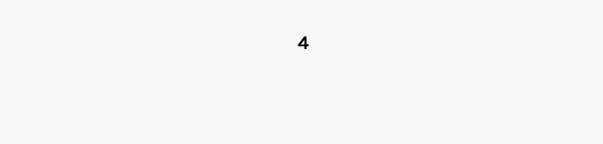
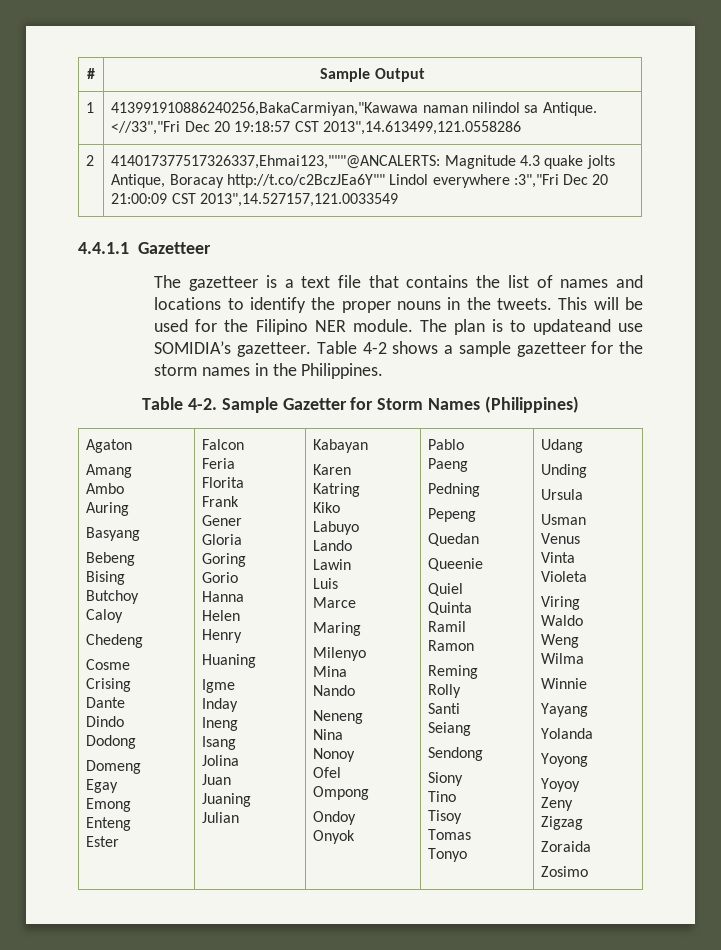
- 4
+ # | Sample Output
+ 1 | 413991910886240256,BakaCarmiyan,"Kawawa naman nilindol sa Antique. <//33","Fri Dec 20 19:18:57 CST 2013",14.613499,121.0558286
+ 2 | 414017377517326337,Ehmai123,"""@ANCALERTS: Magnitude 4.3 quake jolts Antique, Boracay http://t.co/c2BczJEa6Y"" Lindol everywhere :3","Fri Dec 20 21:00:09 CST 2013",14.527157,121.0033549
+ 4.4.1.1 Gazetteer
+ The gazetteer is a text file that contains the list of names and locations to identify the proper nouns in the tweets. This will be used for the Filipino NER module. The plan is to updateand use SOMIDIA’s gazetteer. Table 4-2 shows a sample gazetteer for the storm names in the Philippines.
+ Table 4-2. Sample Gazetter for Storm Names (Philippines)
+ Agaton
+ Amang
+ Ambo
+ Auring
+ Basyang
+ Bebeng
+ Bising
+ Butchoy
+ Caloy
+ Chedeng
+ Cosme
+ Crising
+ Dante
+ Dindo
+ Dodong
+ Domeng
+ Egay
+ Emong
+ Enteng
+ Ester | Falcon
+ Feria
+ Florita
+ Frank
+ Gener
+ Gloria
+ Goring
+ Gorio
+ Hanna
+ Helen
+ Henry
+ Huaning
+ Igme
+ Inday
+ Ineng
+ Isang
+ Jolina
+ Juan
+ Juaning
+ Julian | Kabayan
+ Karen
+ Katring
+ Kiko
+ Labuyo
+ Lando
+ Lawin
+ Luis
+ Marce
+ Maring
+ Milenyo
+ Mina
+ Nando
+ Neneng
+ Nina
+ Nonoy
+ Ofel
+ Ompong
+ Ondoy
+ Onyok | Pablo
+ Paeng
+ Pedning
+ Pepeng
+ Quedan
+ Queenie
+ Quiel
+ Quinta
+ Ramil
+ Ramon
+ Reming
+ Rolly
+ Santi
+ Seiang
+ Sendong
+ Siony
+ Tino
+ Tisoy
+ Tomas
+ Tonyo | Udang
+ Unding
+ Ursula
+ Usman
+ Venus
+ Vinta
+ Violeta
+ Viring
+ Waldo
+ Weng
+ Wilma
+ Winnie
+ Yayang
+ Yolanda
+ Yoyong
+ Yoyoy
+ Zeny
+ Zigzag
+ Zoraida
+ Zosimo

